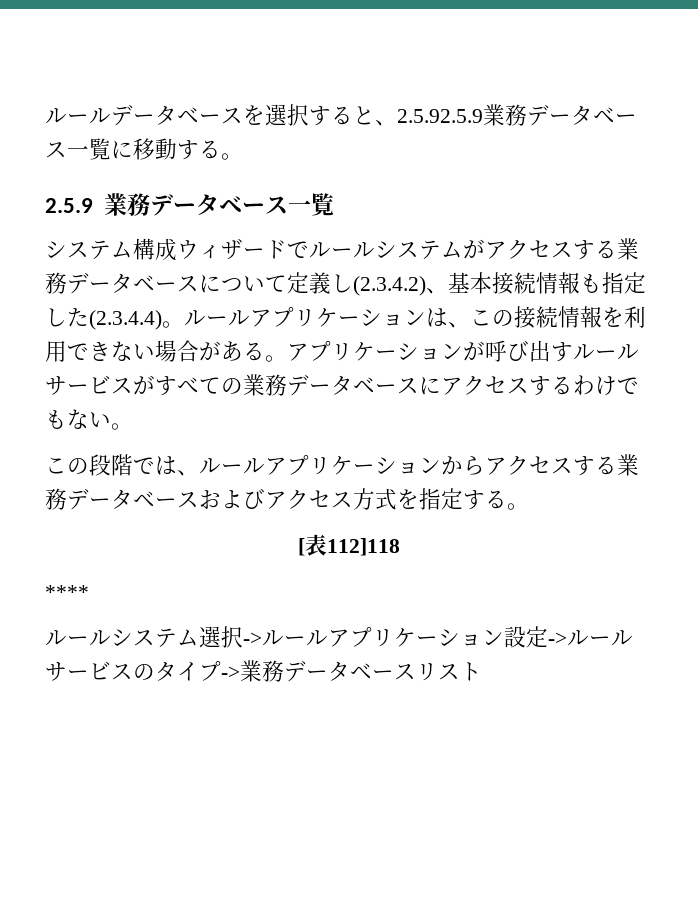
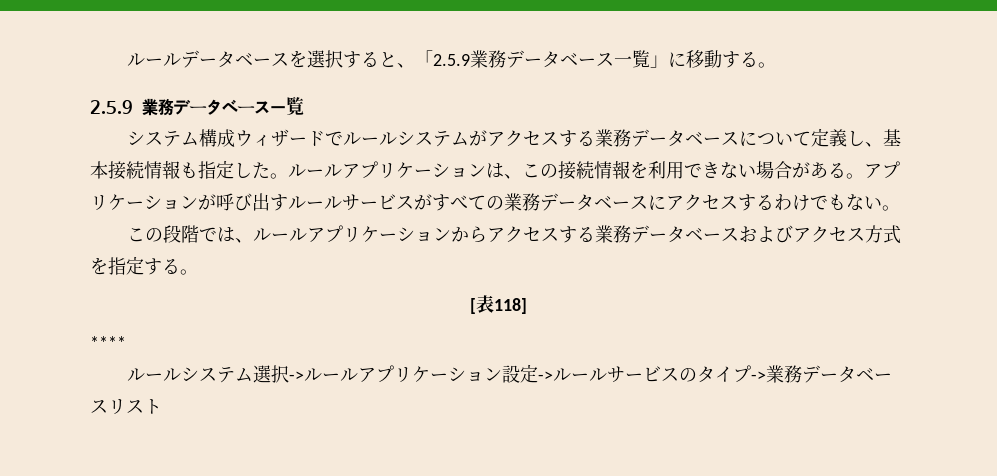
- ルールデータベースを選択すると、2.5.92.5.9業務データベース一覧に移動する。
+ ルールデータベースを選択すると、「2.5.9業務データベース一覧」に移動する。
- システム構成ウィザードでルールシステムがアクセスする業務データベースについて定義し(2.3.4.2)、基本接続情報も指定した(2.3.4.4)。
+ システム構成ウィザードでルールシステムがアクセスする業務データベースについて定義し、基本接続情報も指定した。
- [表112]118
+ [表118]

